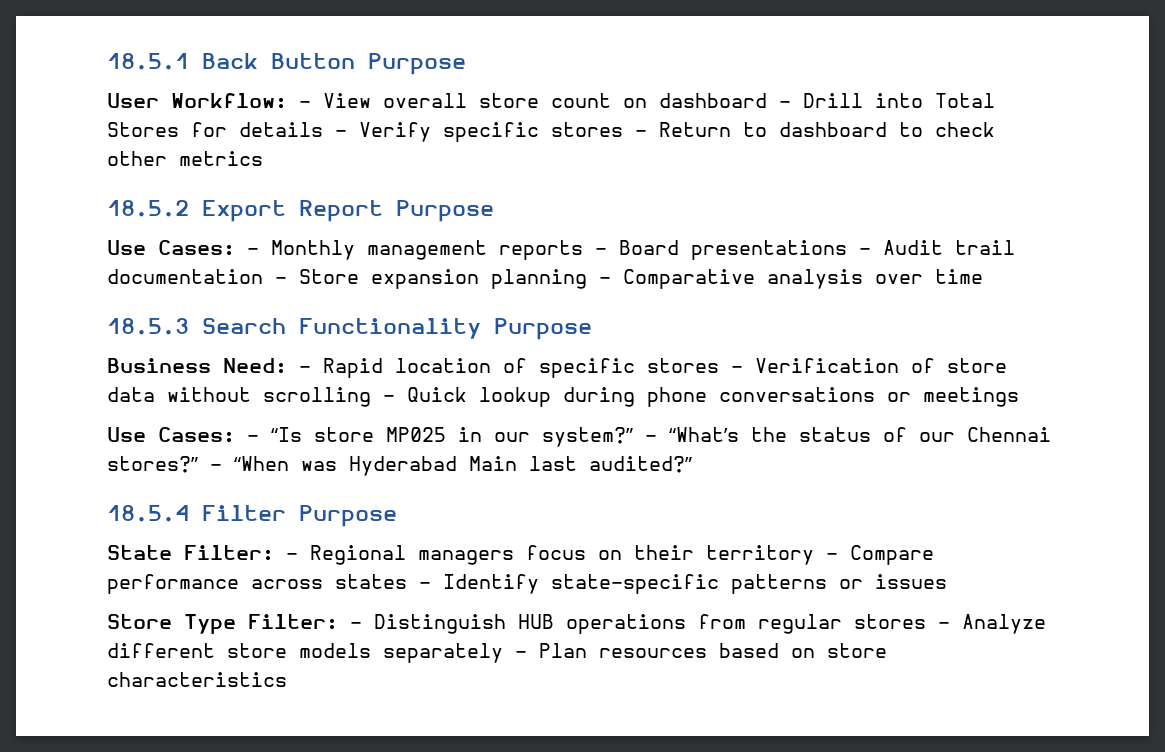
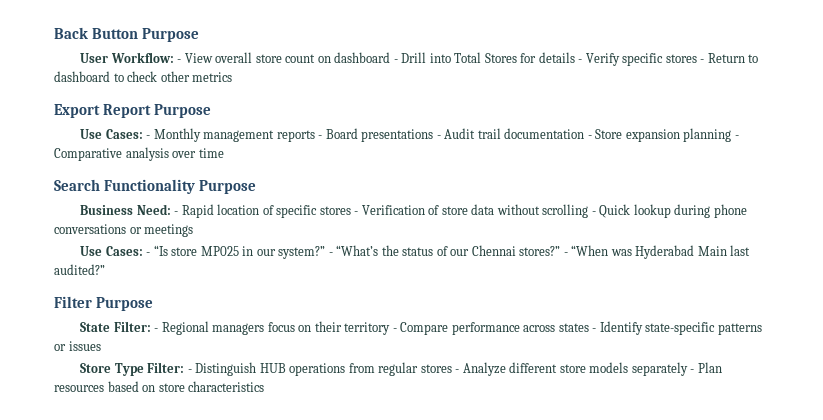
- 18.5.1 Back Button Purpose
+ Back Button Purpose
- 18.5.2 Export Report Purpose
+ Export Report Purpose
- 18.5.3 Search Functionality Purpose
+ Search Functionality Purpose
- 18.5.4 Filter Purpose
+ Filter Purpose

